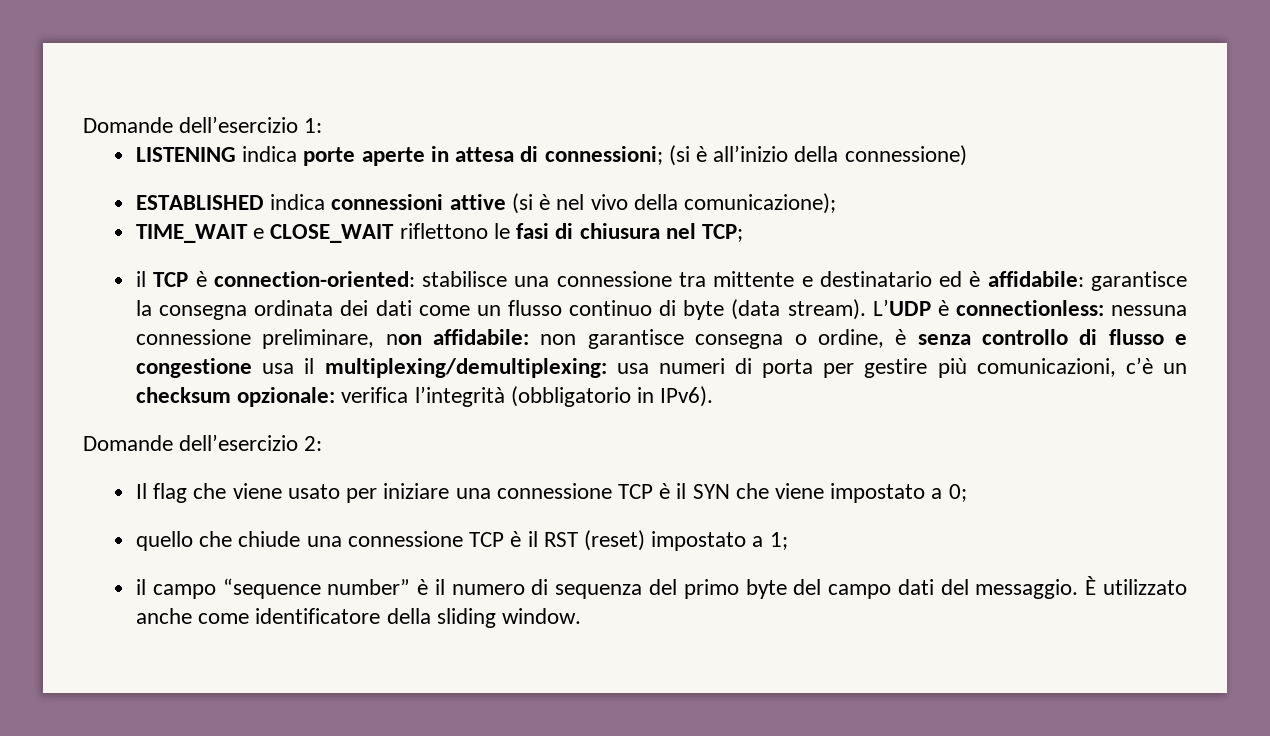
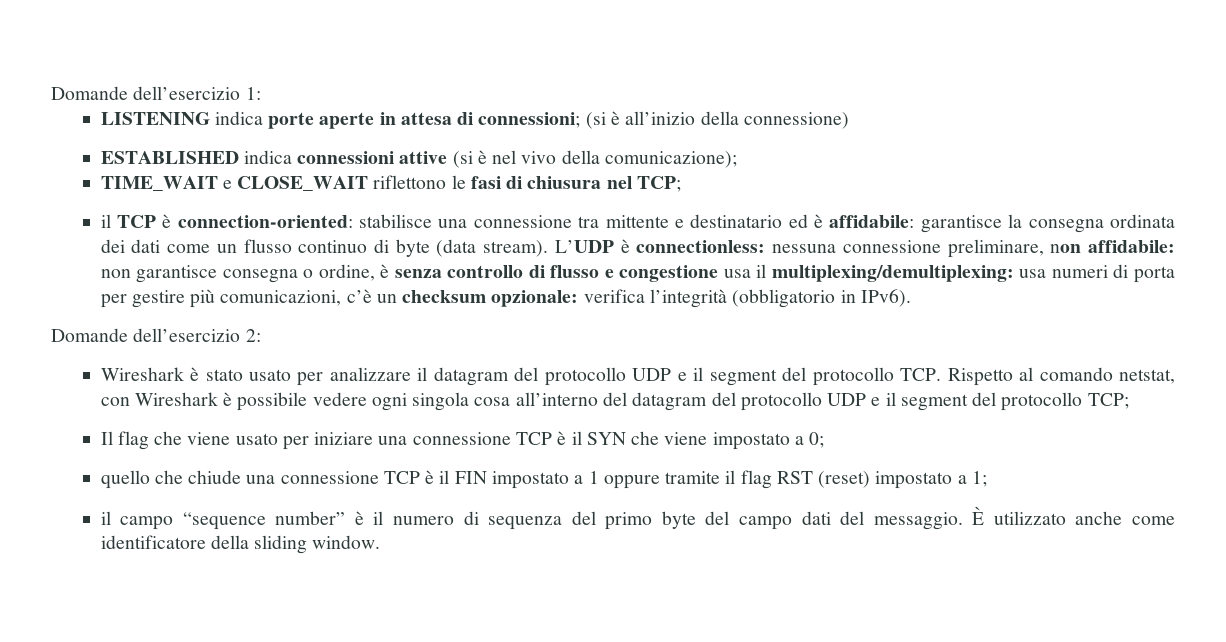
+ Wireshark è stato usato per analizzare il datagram del protocollo UDP e il segment del protocollo TCP. Rispetto al comando netstat, con Wireshark è possibile vedere ogni singola cosa all’interno del datagram del protocollo UDP e il segment del protocollo TCP;
- quello che chiude una connessione TCP è il RST (reset) impostato a 1;
+ quello che chiude una connessione TCP è il FIN impostato a 1 oppure tramite il flag RST (reset) impostato a 1;

